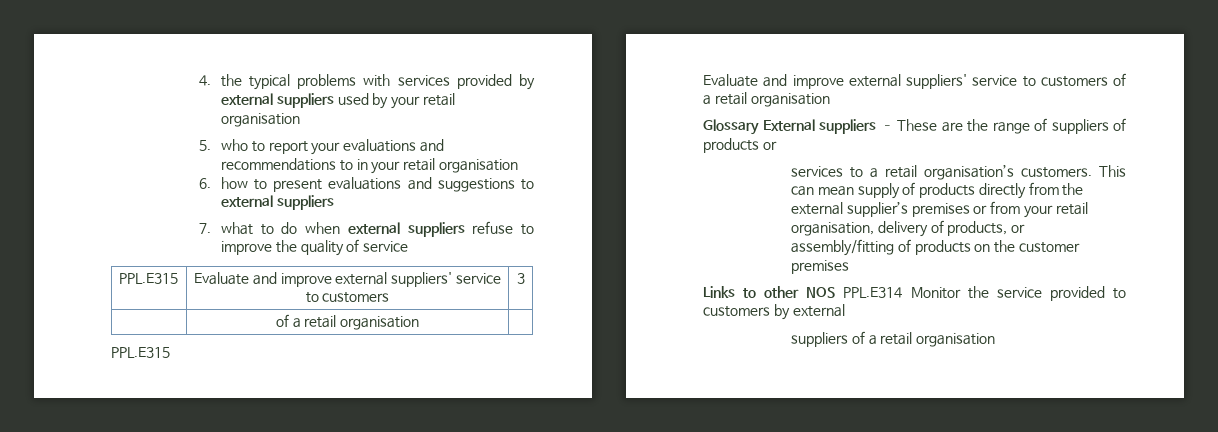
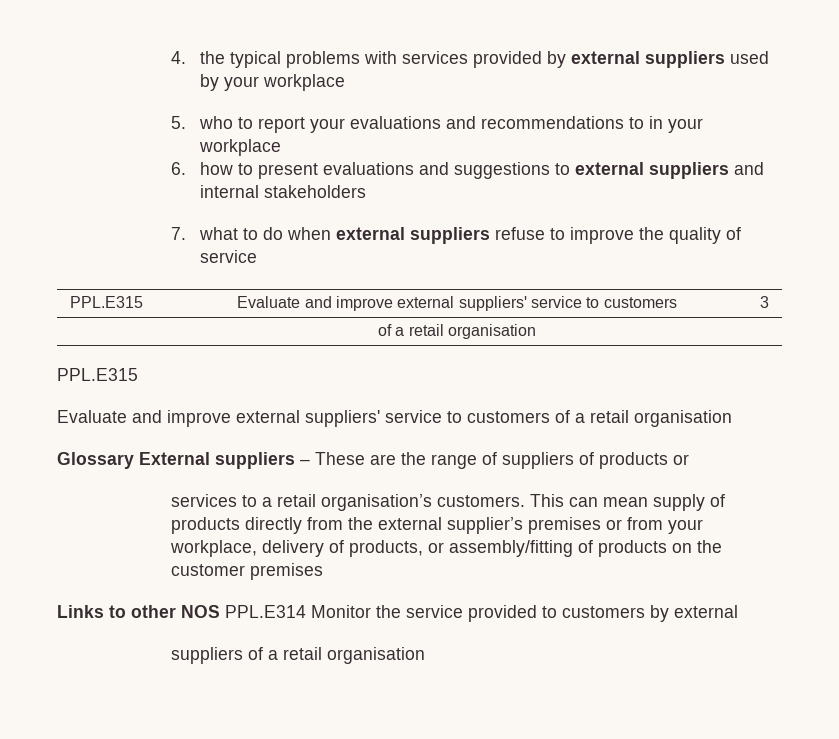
- 4. the typical problems with services provided by external suppliers used by your retail organisation
+ 4. the typical problems with services provided by external suppliers used by your workplace
- 5. who to report your evaluations and recommendations to in your retail organisation
+ 5. who to report your evaluations and recommendations to in your workplace
- 6. how to present evaluations and suggestions to external suppliers
+ 6. how to present evaluations and suggestions to external suppliers and internal stakeholders
- This can mean supply of products directly from the external supplier’s premises or from your retail organisation, delivery of products, or assembly/fitting of products on the customer premises
+ This can mean supply of products directly from the external supplier’s premises or from your workplace, delivery of products, or assembly/fitting of products on the customer premises

